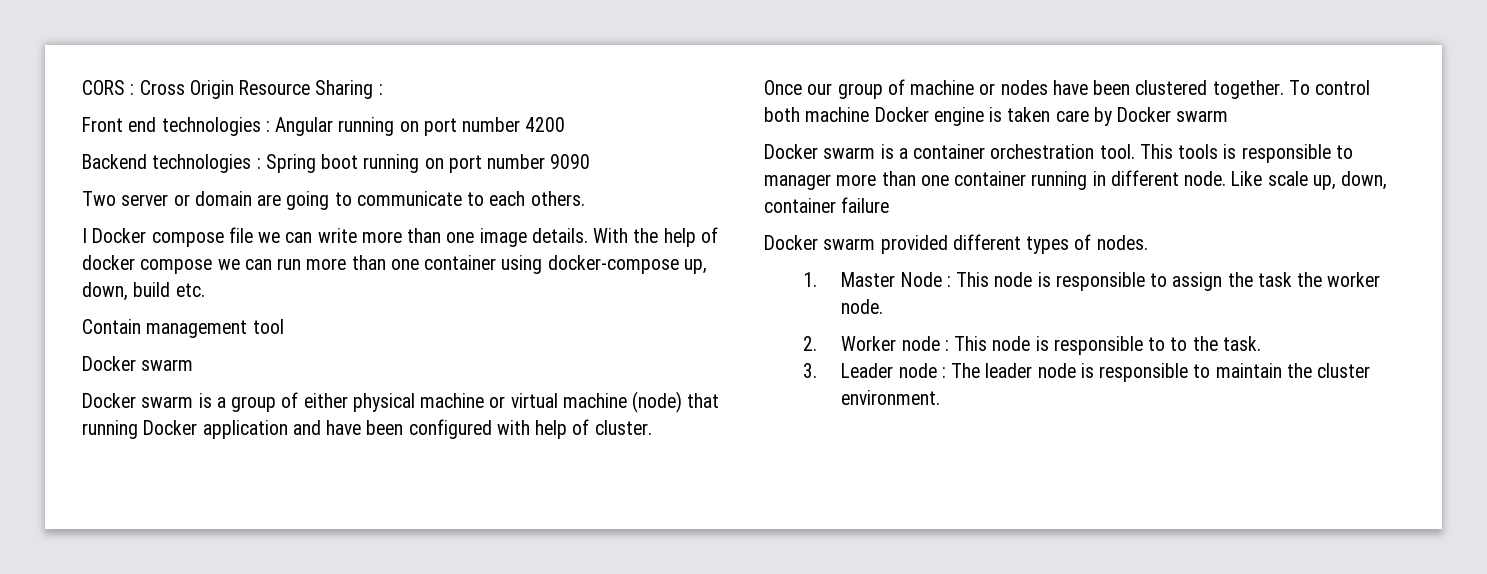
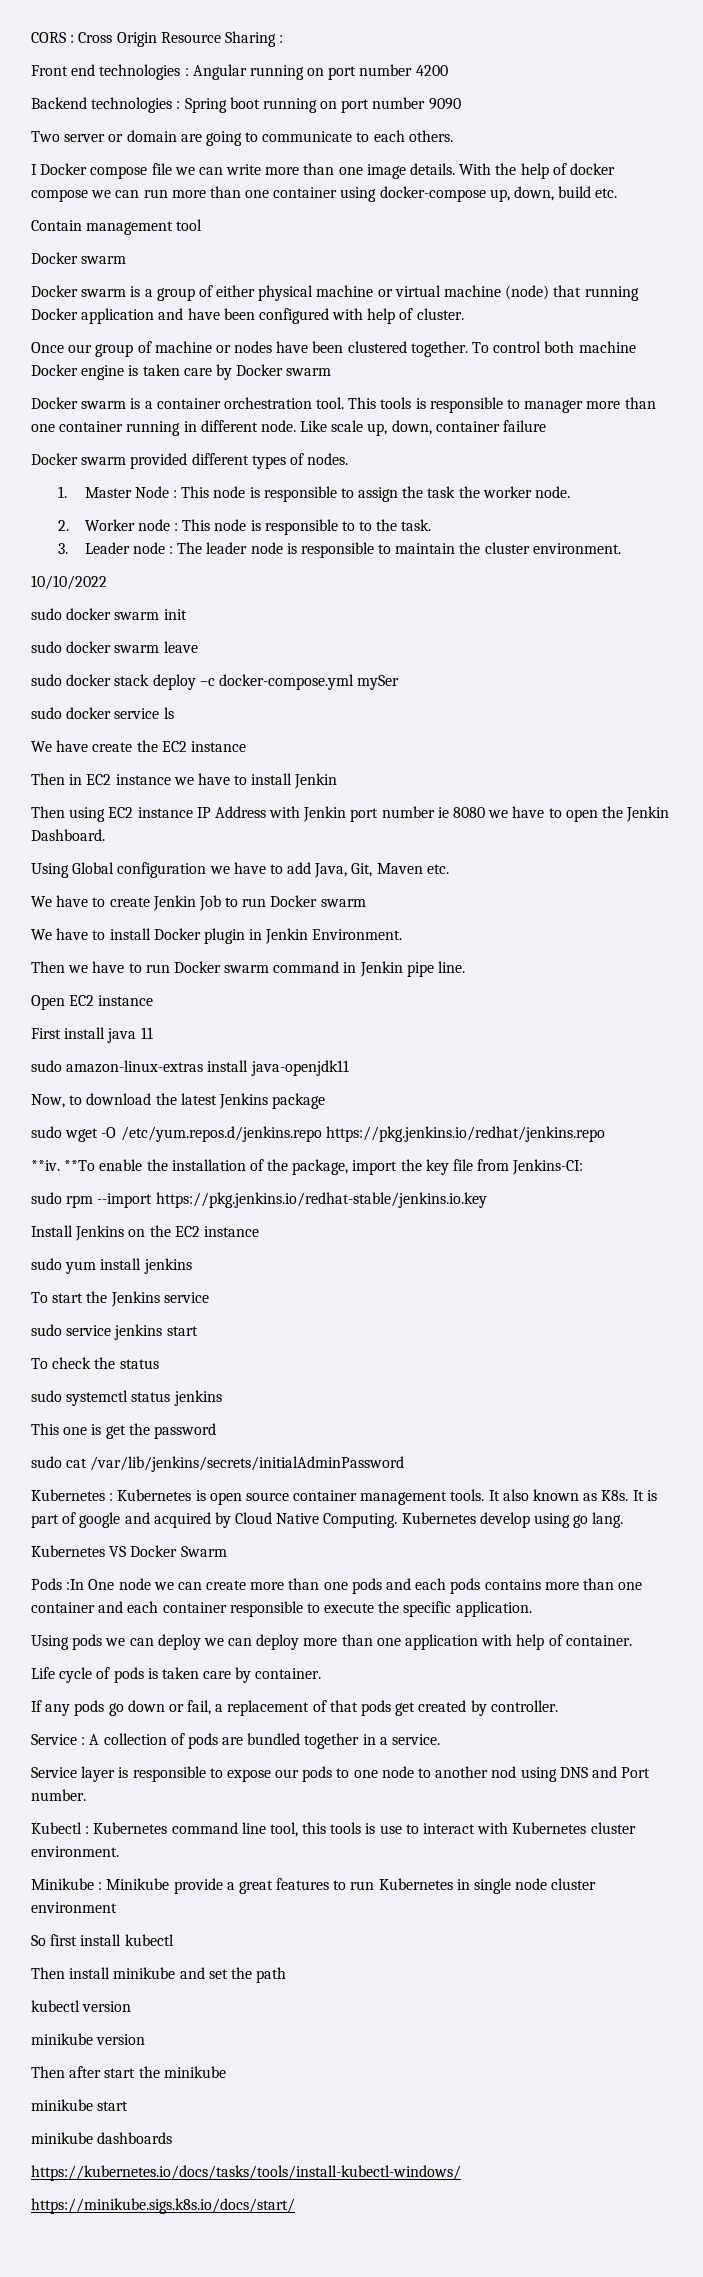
+ 10/10/2022
+ sudo docker swarm init
+ sudo docker swarm leave
+ sudo docker stack deploy –c docker-compose.yml mySer
+ sudo docker service ls
+ We have create the EC2 instance
+ Then in EC2 instance we have to install Jenkin
+ Then using EC2 instance IP Address with Jenkin port number ie 8080 we have to open the Jenkin Dashboard.
+ Using Global configuration we have to add Java, Git, Maven etc.
+ We have to create Jenkin Job to run Docker swarm
+ We have to install Docker plugin in Jenkin Environment.
+ Then we have to run Docker swarm command in Jenkin pipe line.
+ Open EC2 instance
+ First install java 11
+ sudo amazon-linux-extras install java-openjdk11
+ Now, to download the latest Jenkins package
+ sudo wget -O /etc/yum.repos.d/jenkins.repo https://pkg.jenkins.io/redhat/jenkins.repo
+ **iv. **To enable the installation of the package, import the key file from Jenkins-CI:
+ sudo rpm --import https://pkg.jenkins.io/redhat-stable/jenkins.io.key
+ Install Jenkins on the EC2 instance
+ sudo yum install jenkins
+ To start the Jenkins service
+ sudo service jenkins start
+ To check the status
+ sudo systemctl status jenkins
+ This one is get the password
+ sudo cat /var/lib/jenkins/secrets/initialAdminPassword
+ Kubernetes : Kubernetes is open source container management tools. It also known as K8s. It is part of google and acquired by Cloud Native Computing. Kubernetes develop using go lang.
+ Kubernetes VS Docker Swarm
+ Pods :In One node we can create more than one pods and each pods contains more than one container and each container responsible to execute the specific application.
+ Using pods we can deploy we can deploy more than one application with help of container.
+ Life cycle of pods is taken care by container.
+ If any pods go down or fail, a replacement of that pods get created by controller.
+ Service : A collection of pods are bundled together in a service.
+ Service layer is responsible to expose our pods to one node to another nod using DNS and Port number.
+ Kubectl : Kubernetes command line tool, this tools is use to interact with Kubernetes cluster environment.
+ Minikube : Minikube provide a great features to run Kubernetes in single node cluster environment
+ So first install kubectl
+ Then install minikube and set the path
+ kubectl version
+ minikube version
+ Then after start the minikube
+ minikube start
+ minikube dashboards
+ https://kubernetes.io/docs/tasks/tools/install-kubectl-windows/
+ https://minikube.sigs.k8s.io/docs/start/

